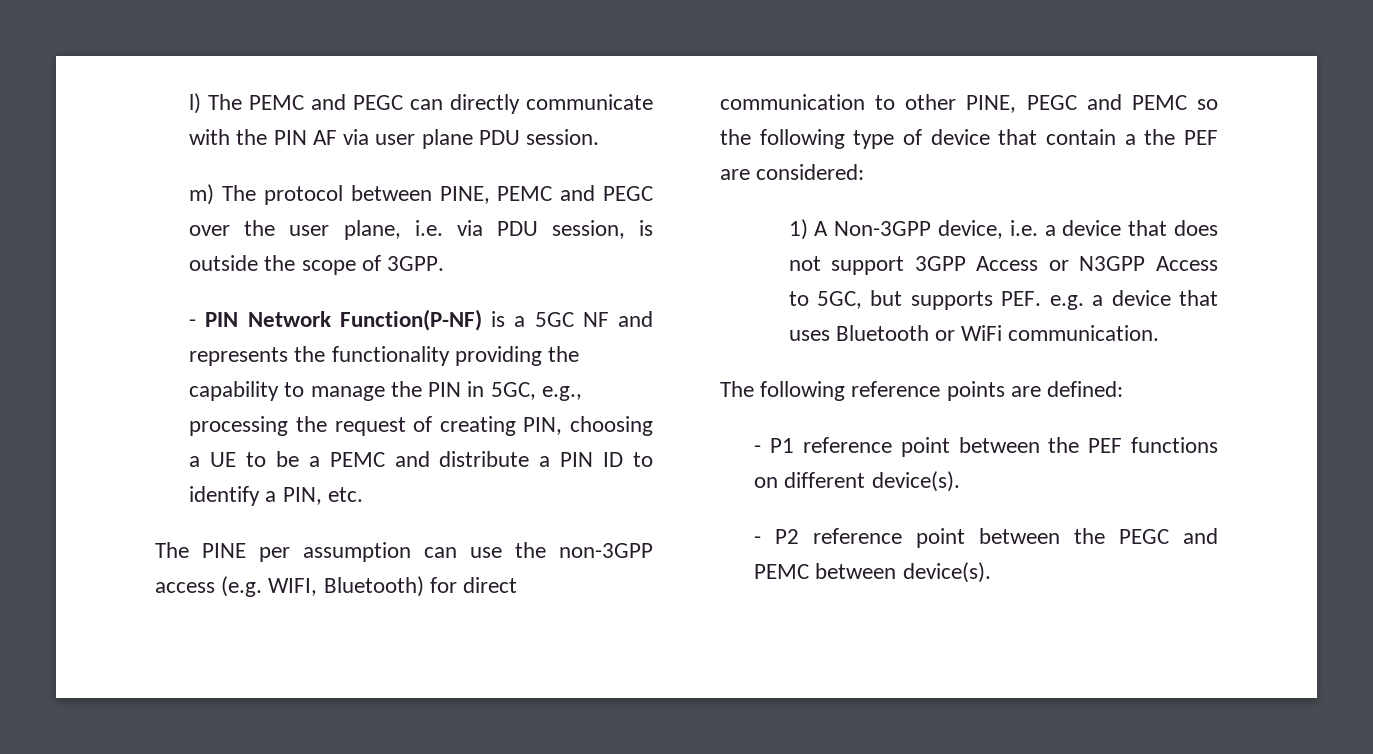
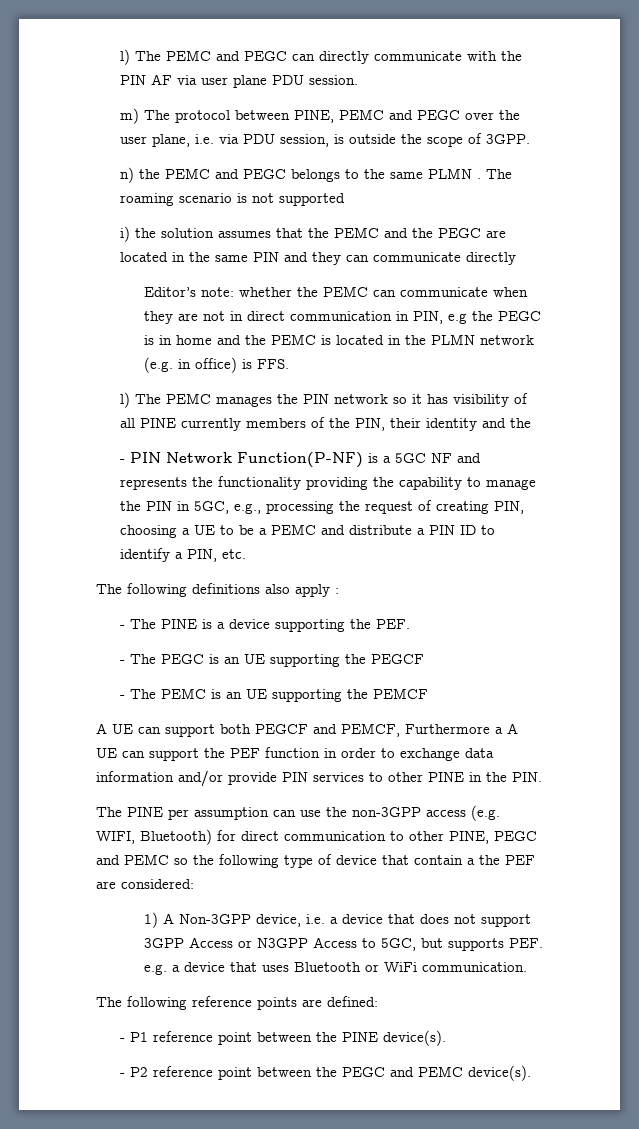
+ n) the PEMC and PEGC belongs to the same PLMN . The roaming scenario is not supported
+ i) the solution assumes that the PEMC and the PEGC are located in the same PIN and they can communicate directly
+ Editor’s note: whether the PEMC can communicate when they are not in direct communication in PIN, e.g the PEGC is in home and the PEMC is located in the PLMN network (e.g. in office) is FFS.
+ l) The PEMC manages the PIN network so it has visibility of all PINE currently members of the PIN, their identity and the
+ The following definitions also apply :
+ - The PINE is a device supporting the PEF.
+ - The PEGC is an UE supporting the PEGCF
+ - The PEMC is an UE supporting the PEMCF
+ A UE can support both PEGCF and PEMCF, Furthermore a A UE can support the PEF function in order to exchange data information and/or provide PIN services to other PINE in the PIN.
- - P1 reference point between the PEF functions on different device(s).
+ - P1 reference point between the PINE device(s).
- - P2 reference point between the PEGC and PEMC between device(s).
+ - P2 reference point between the PEGC and PEMC device(s).

